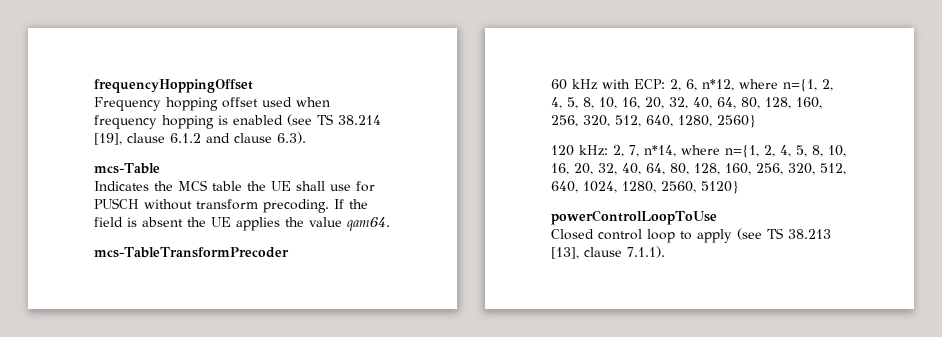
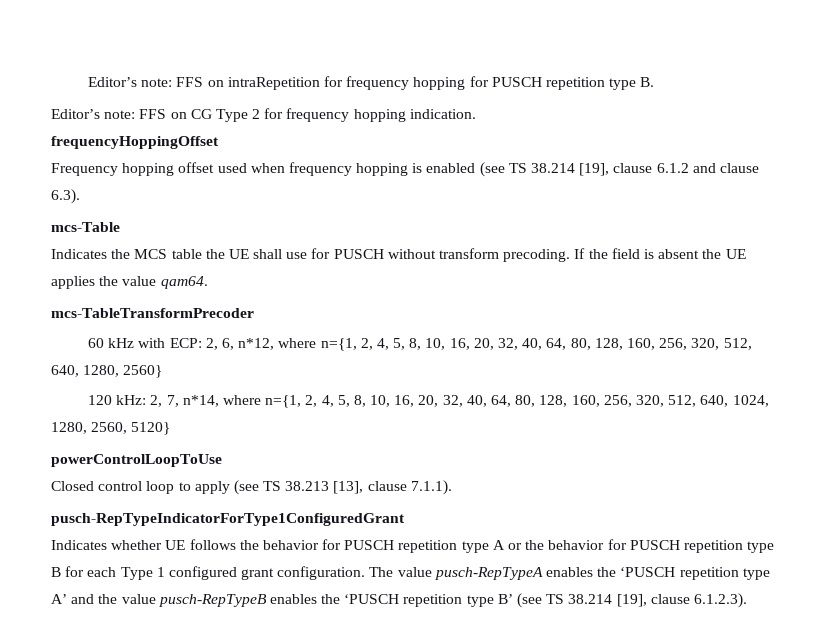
+ Editor’s note: FFS on intraRepetition for frequency hopping for PUSCH repetition type B.
+ Editor’s note: FFS on CG Type 2 for frequency hopping indication.
+ pusch-RepTypeIndicatorForType1ConfiguredGrant
+ Indicates whether UE follows the behavior for PUSCH repetition type A or the behavior for PUSCH repetition type B for each Type 1 configured grant configuration. The value pusch-RepTypeA enables the ‘PUSCH repetition type A’ and the value pusch-RepTypeB enables the ‘PUSCH repetition type B’ (see TS 38.214 [19], clause 6.1.2.3).

